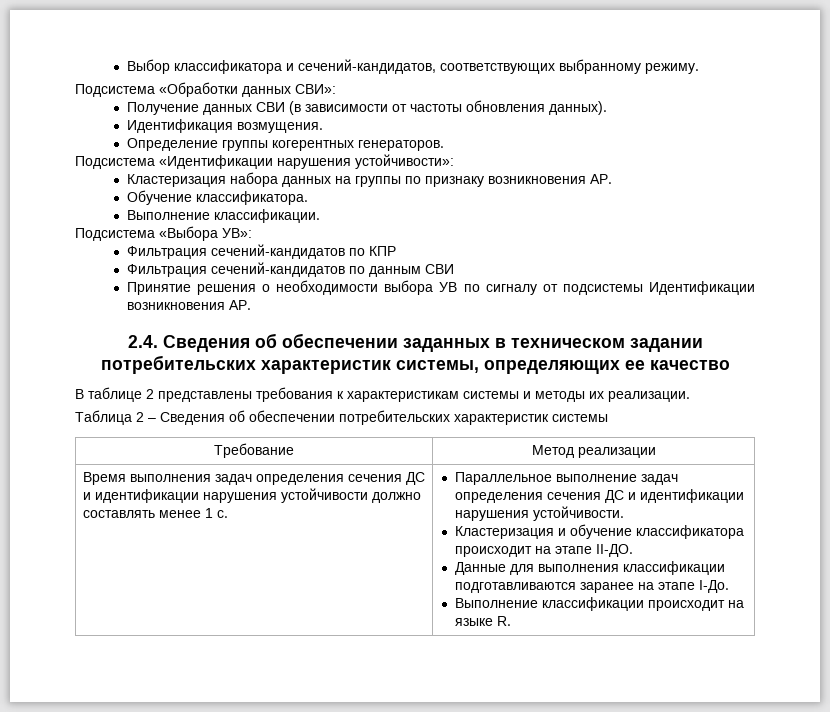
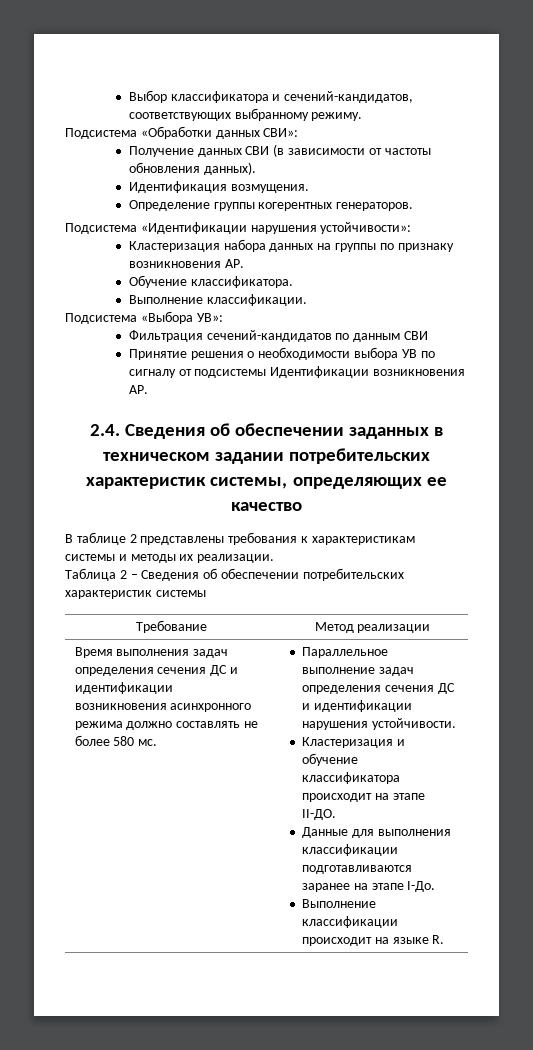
- Фильтрация сечений-кандидатов по КПР
- Время выполнения задач определения сечения ДС и идентификации нарушения устойчивости должно составлять менее 1 с.
+ Время выполнения задач определения сечения ДС и идентификации возникновения асинхронного режима должно составлять не более 580 мс.

